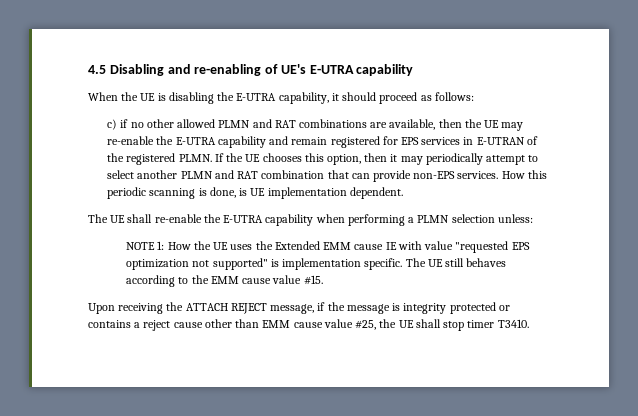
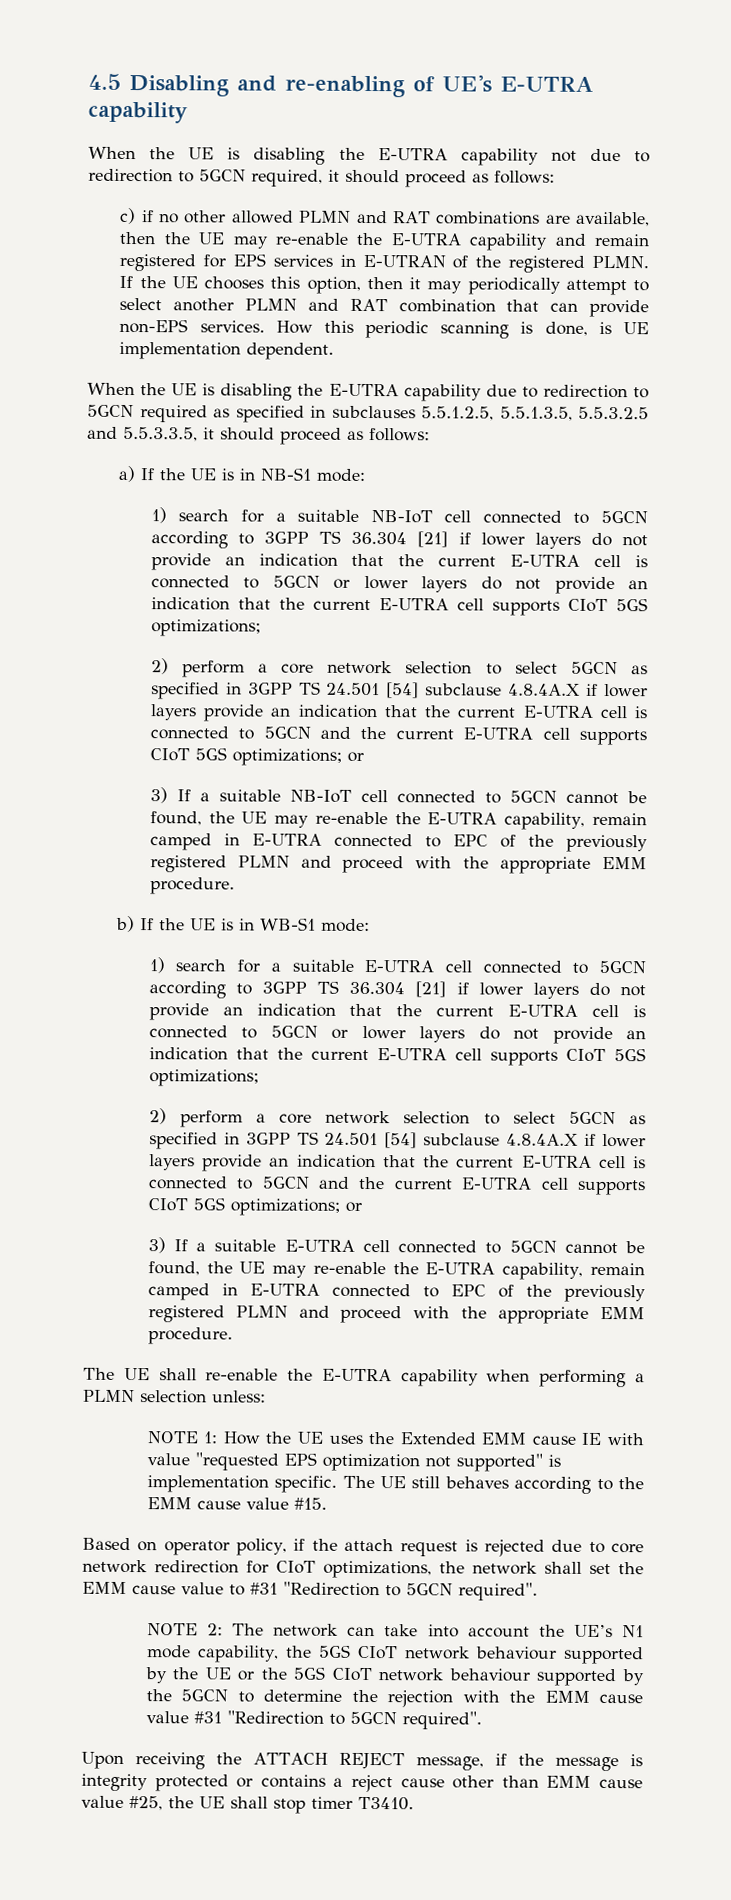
- When the UE is disabling the E-UTRA capability, it should proceed as follows:
+ When the UE is disabling the E-UTRA capability not due to redirection to 5GCN required, it should proceed as follows:
+ When the UE is disabling the E-UTRA capability due to redirection to 5GCN required as specified in subclauses 5.5.1.2.5, 5.5.1.3.5, 5.5.3.2.5 and 5.5.3.3.5, it should proceed as follows:
+ a) If the UE is in NB-S1 mode:
+ 1) search for a suitable NB-IoT cell connected to 5GCN according to 3GPP TS 36.304 [21] if lower layers do not provide an indication that the current E-UTRA cell is connected to 5GCN or lower layers do not provide an indication that the current E-UTRA cell supports CIoT 5GS optimizations;
+ 2) perform a core network selection to select 5GCN as specified in 3GPP TS 24.501 [54] subclause 4.8.4A.X if lower layers provide an indication that the current E-UTRA cell is connected to 5GCN and the current E-UTRA cell supports CIoT 5GS optimizations; or
+ 3) If a suitable NB-IoT cell connected to 5GCN cannot be found, the UE may re-enable the E-UTRA capability, remain camped in E-UTRA connected to EPC of the previously registered PLMN and proceed with the appropriate EMM procedure.
+ b) If the UE is in WB-S1 mode:
+ 1) search for a suitable E-UTRA cell connected to 5GCN according to 3GPP TS 36.304 [21] if lower layers do not provide an indication that the current E-UTRA cell is connected to 5GCN or lower layers do not provide an indication that the current E-UTRA cell supports CIoT 5GS optimizations;
+ 2) perform a core network selection to select 5GCN as specified in 3GPP TS 24.501 [54] subclause 4.8.4A.X if lower layers provide an indication that the current E-UTRA cell is connected to 5GCN and the current E-UTRA cell supports CIoT 5GS optimizations; or
+ 3) If a suitable E-UTRA cell connected to 5GCN cannot be found, the UE may re-enable the E-UTRA capability, remain camped in E-UTRA connected to EPC of the previously registered PLMN and proceed with the appropriate EMM procedure.
+ Based on operator policy, if the attach request is rejected due to core network redirection for CIoT optimizations, the network shall set the EMM cause value to #31 "Redirection to 5GCN required".
+ NOTE 2: The network can take into account the UE’s N1 mode capability, the 5GS CIoT network behaviour supported by the UE or the 5GS CIoT network behaviour supported by the 5GCN to determine the rejection with the EMM cause value #31 "Redirection to 5GCN required".

